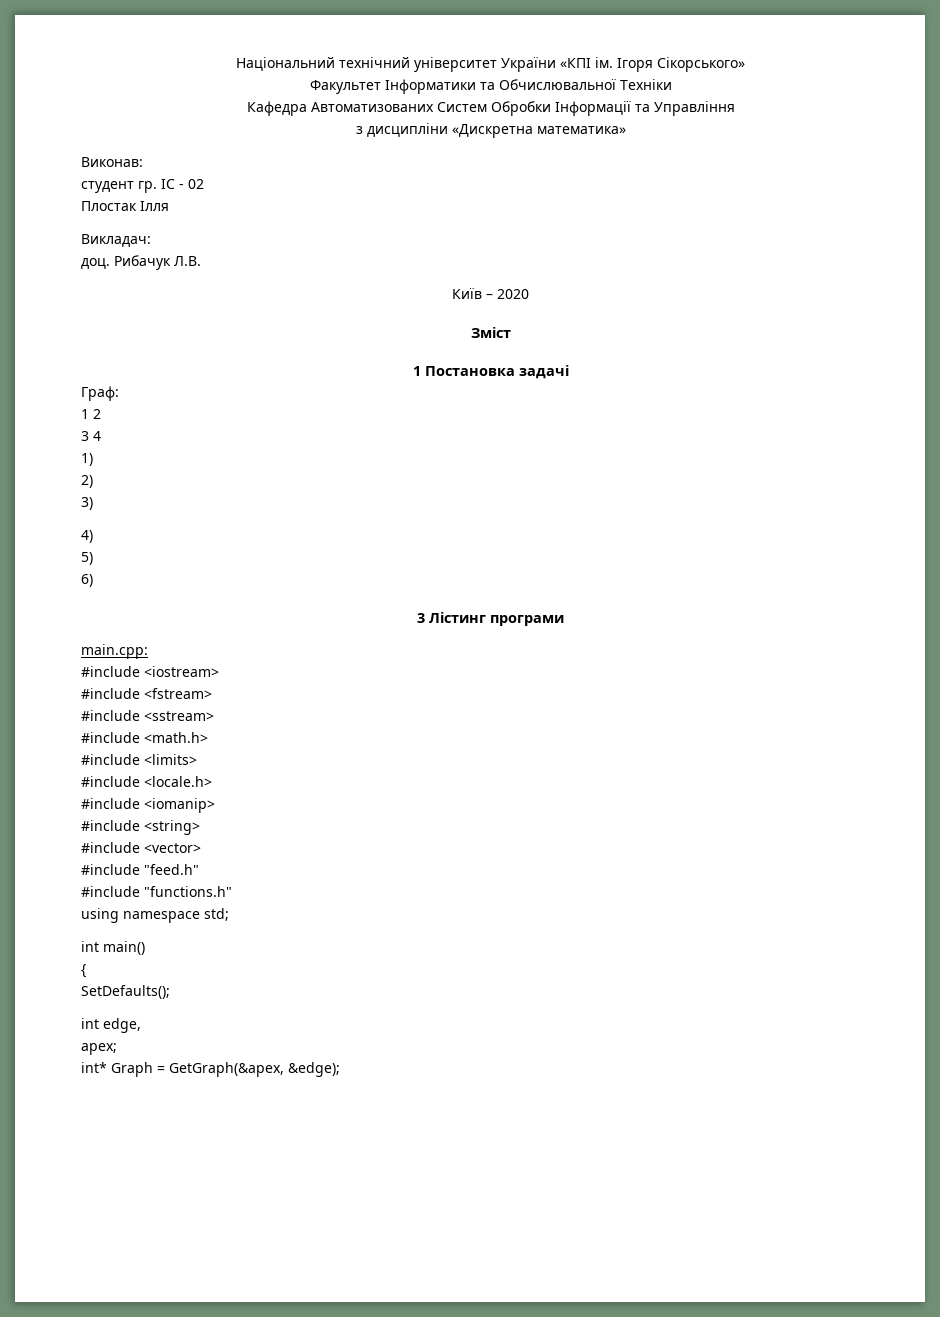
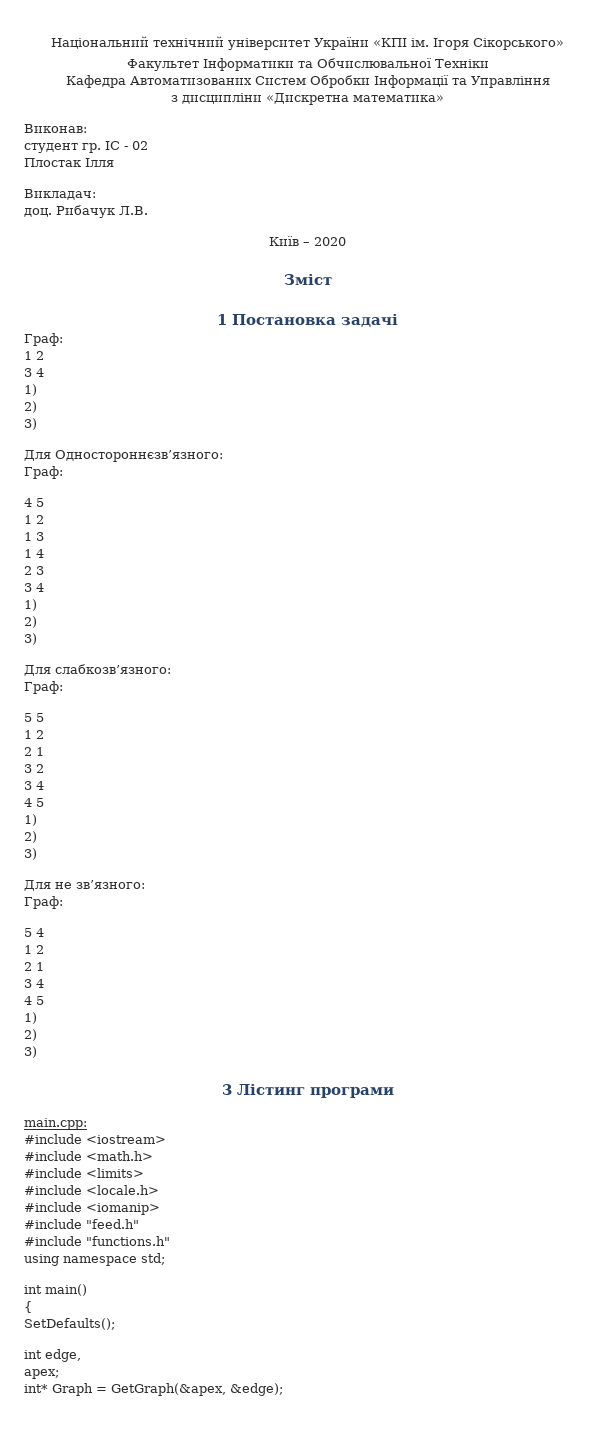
- 4)
- 5)
- 6)
+ Для Одностороннєзв’язного:
+ Граф:
+ 4 5
+ 1 2
+ 1 3
+ 1 4
+ 2 3
+ 3 4
+ 1)
+ 2)
+ 3)
+ Для слабкозв’язного:
+ Граф:
+ 5 5
+ 1 2
+ 2 1
+ 3 2
+ 3 4
+ 4 5
+ 1)
+ 2)
+ 3)
+ Для не зв’язного:
+ Граф:
+ 5 4
+ 1 2
+ 2 1
+ 3 4
+ 4 5
+ 1)
+ 2)
+ 3)
- #include <fstream>
- #include <sstream>
- #include <string>
- #include <vector>

